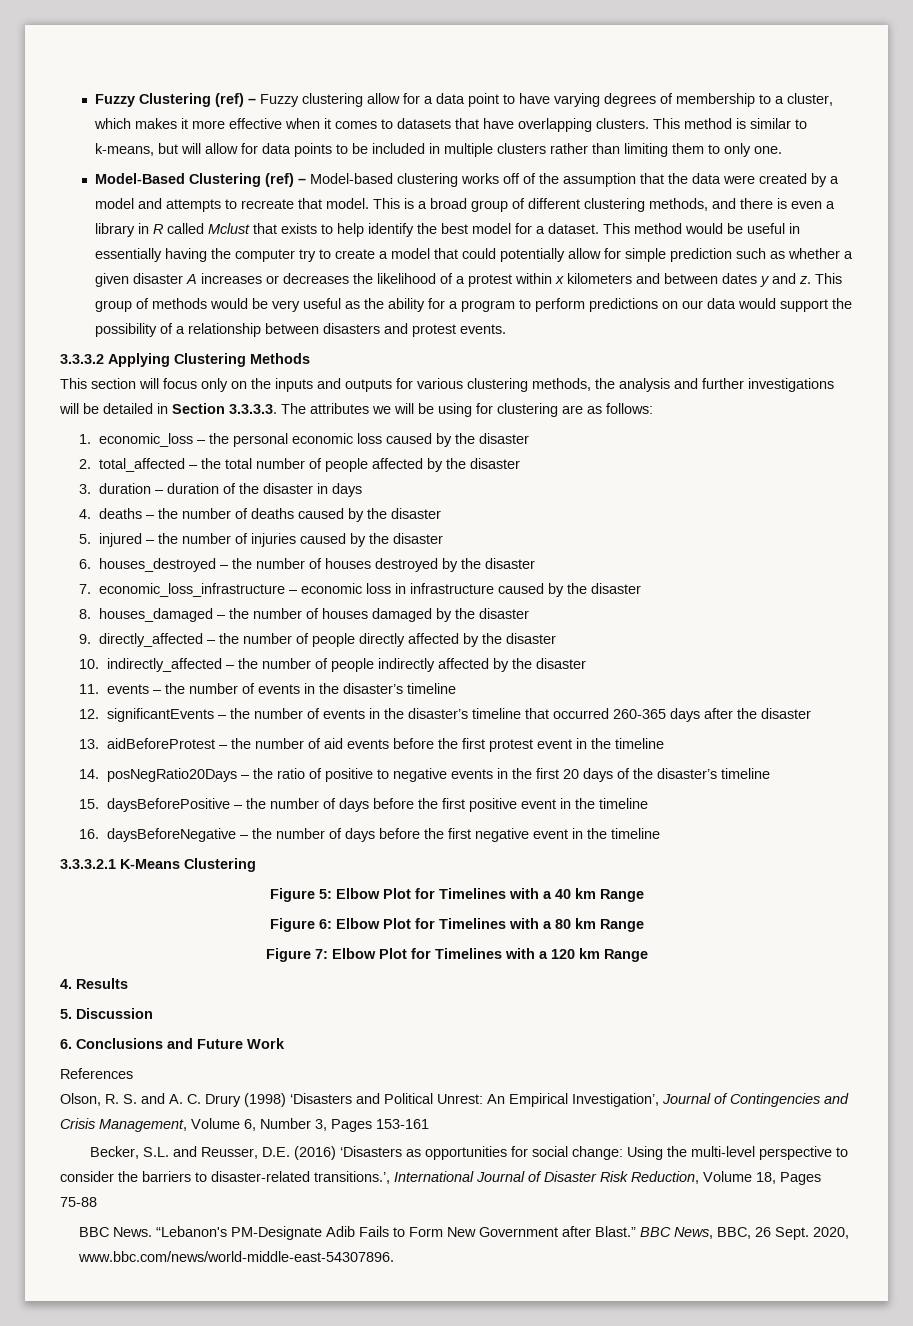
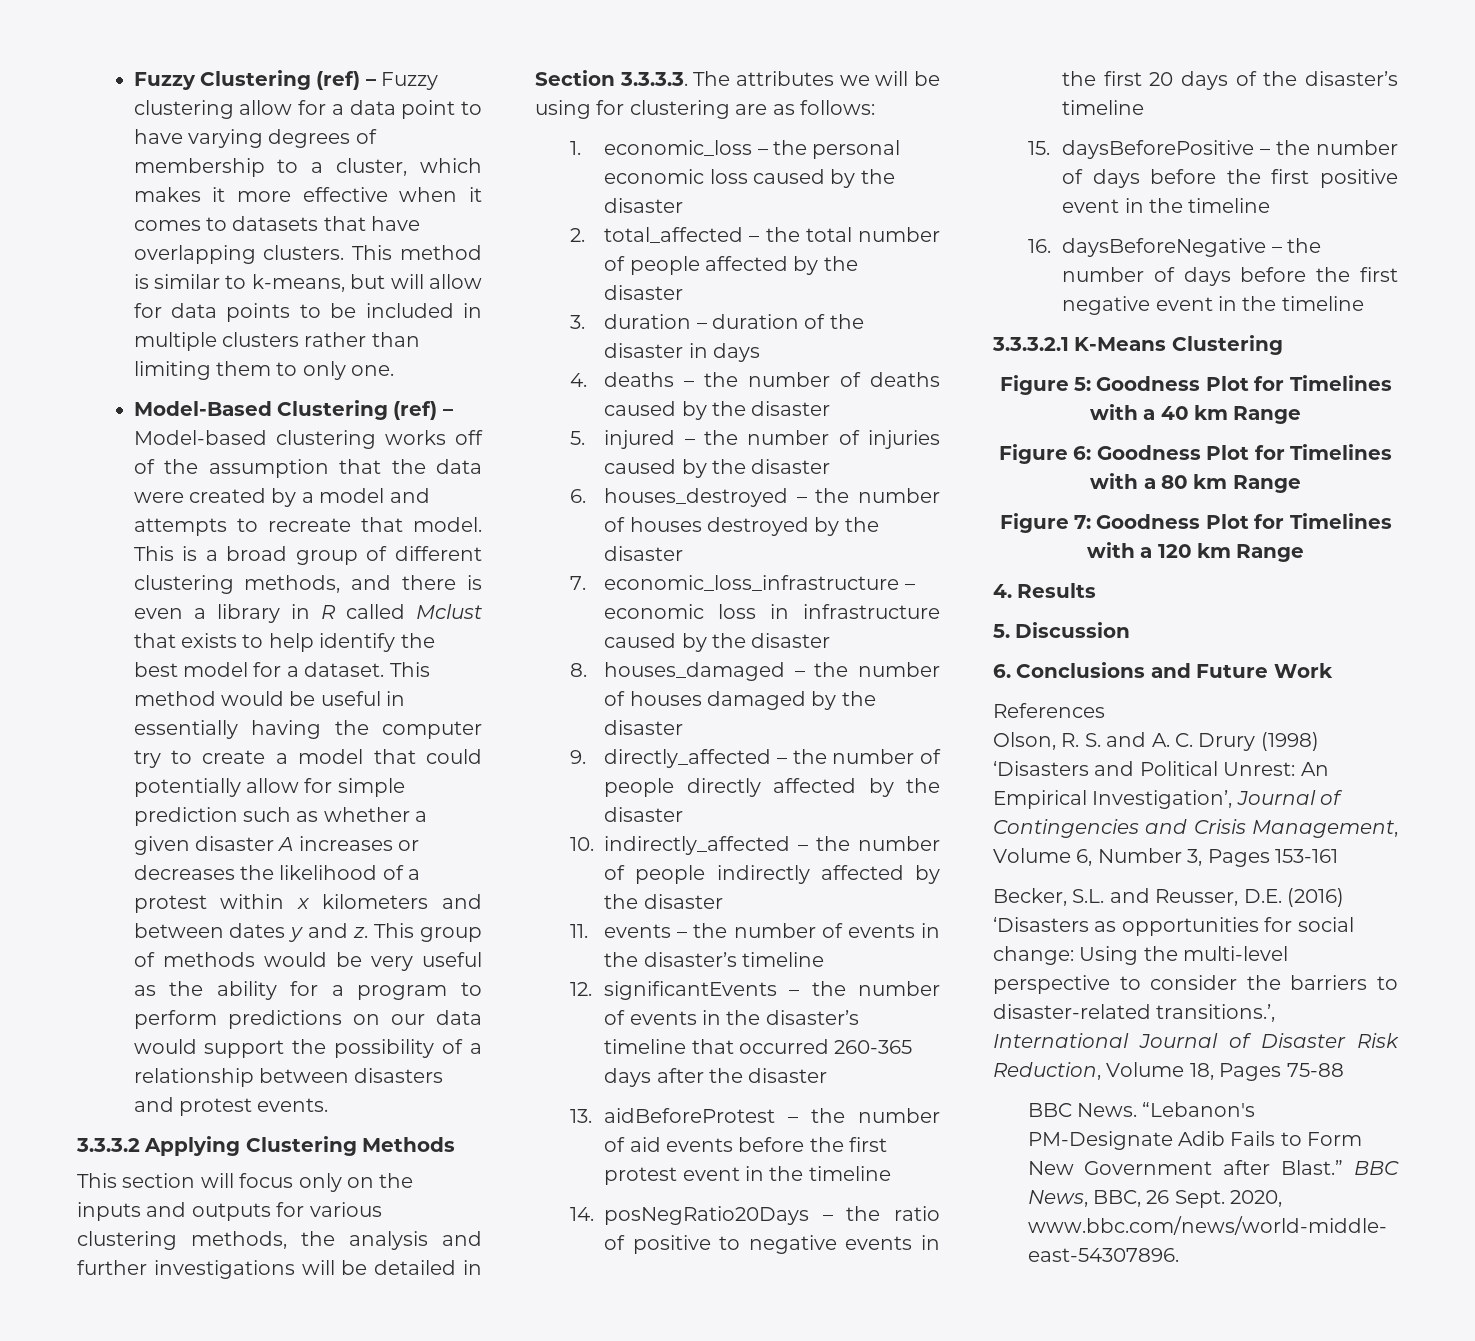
- Figure 5: Elbow Plot for Timelines with a 40 km Range
+ Figure 5: Goodness Plot for Timelines with a 40 km Range
- Figure 6: Elbow Plot for Timelines with a 80 km Range
+ Figure 6: Goodness Plot for Timelines with a 80 km Range
- Figure 7: Elbow Plot for Timelines with a 120 km Range
+ Figure 7: Goodness Plot for Timelines with a 120 km Range

